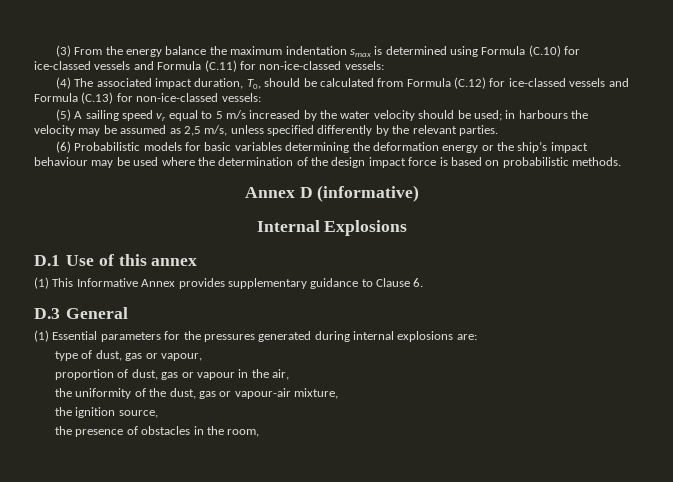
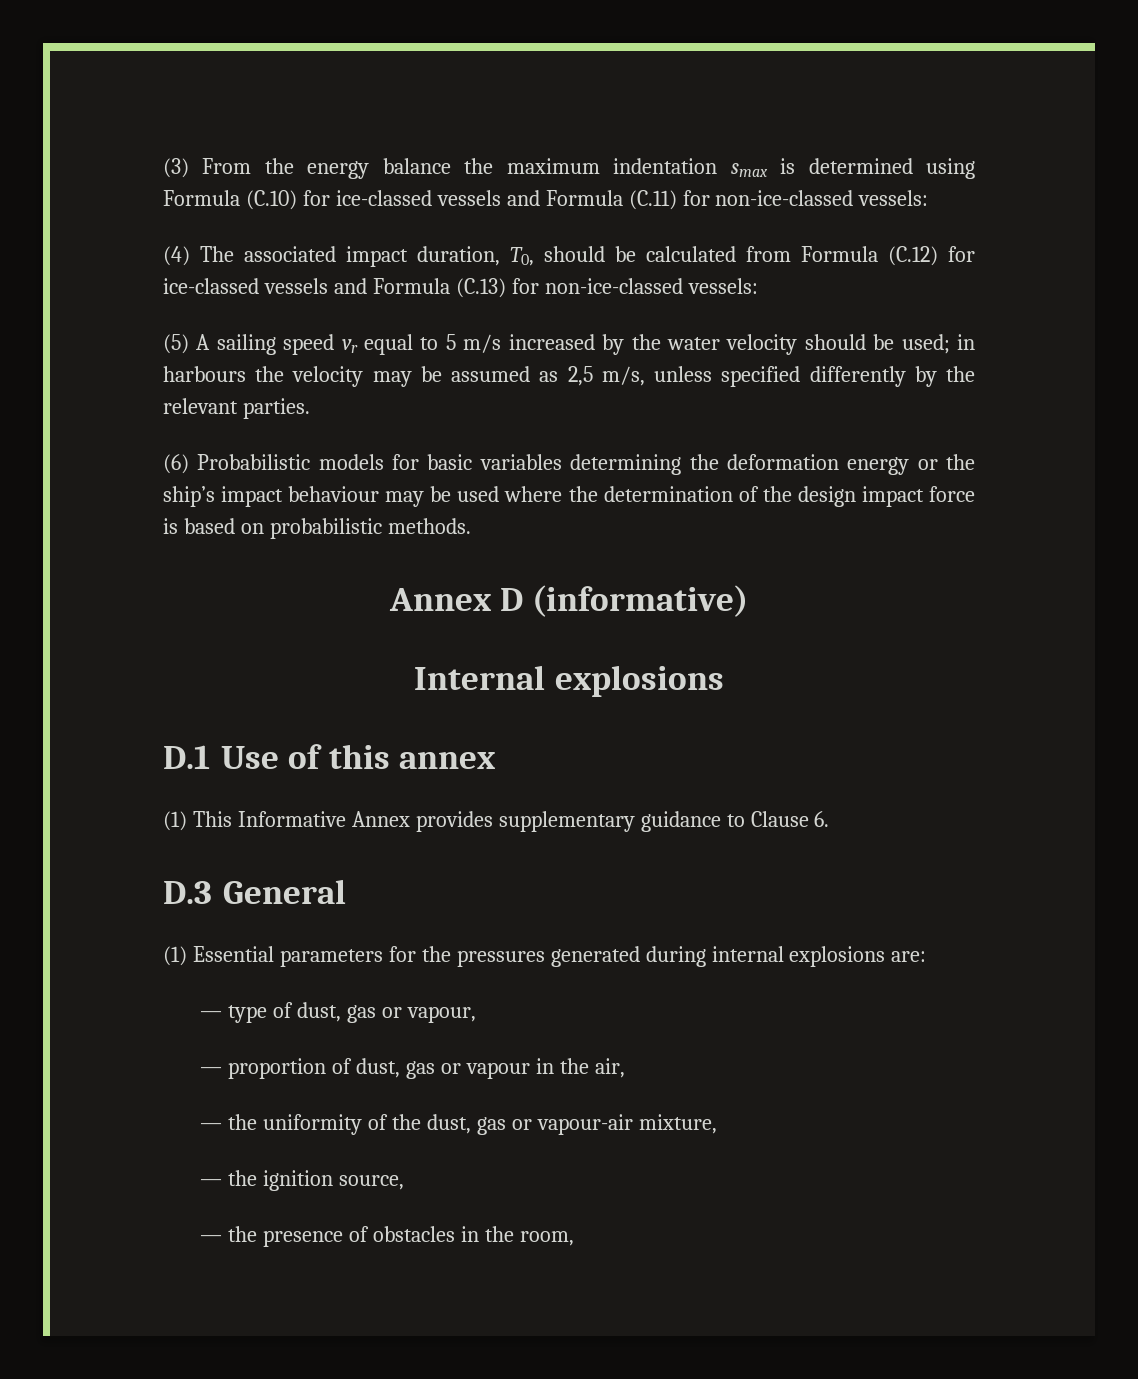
- Internal Explosions
+ Internal explosions
- type of dust, gas or vapour,
+ — type of dust, gas or vapour,
- proportion of dust, gas or vapour in the air,
+ — proportion of dust, gas or vapour in the air,
- the uniformity of the dust, gas or vapour-air mixture,
+ — the uniformity of the dust, gas or vapour-air mixture,
- the ignition source,
+ — the ignition source,
- the presence of obstacles in the room,
+ — the presence of obstacles in the room,

